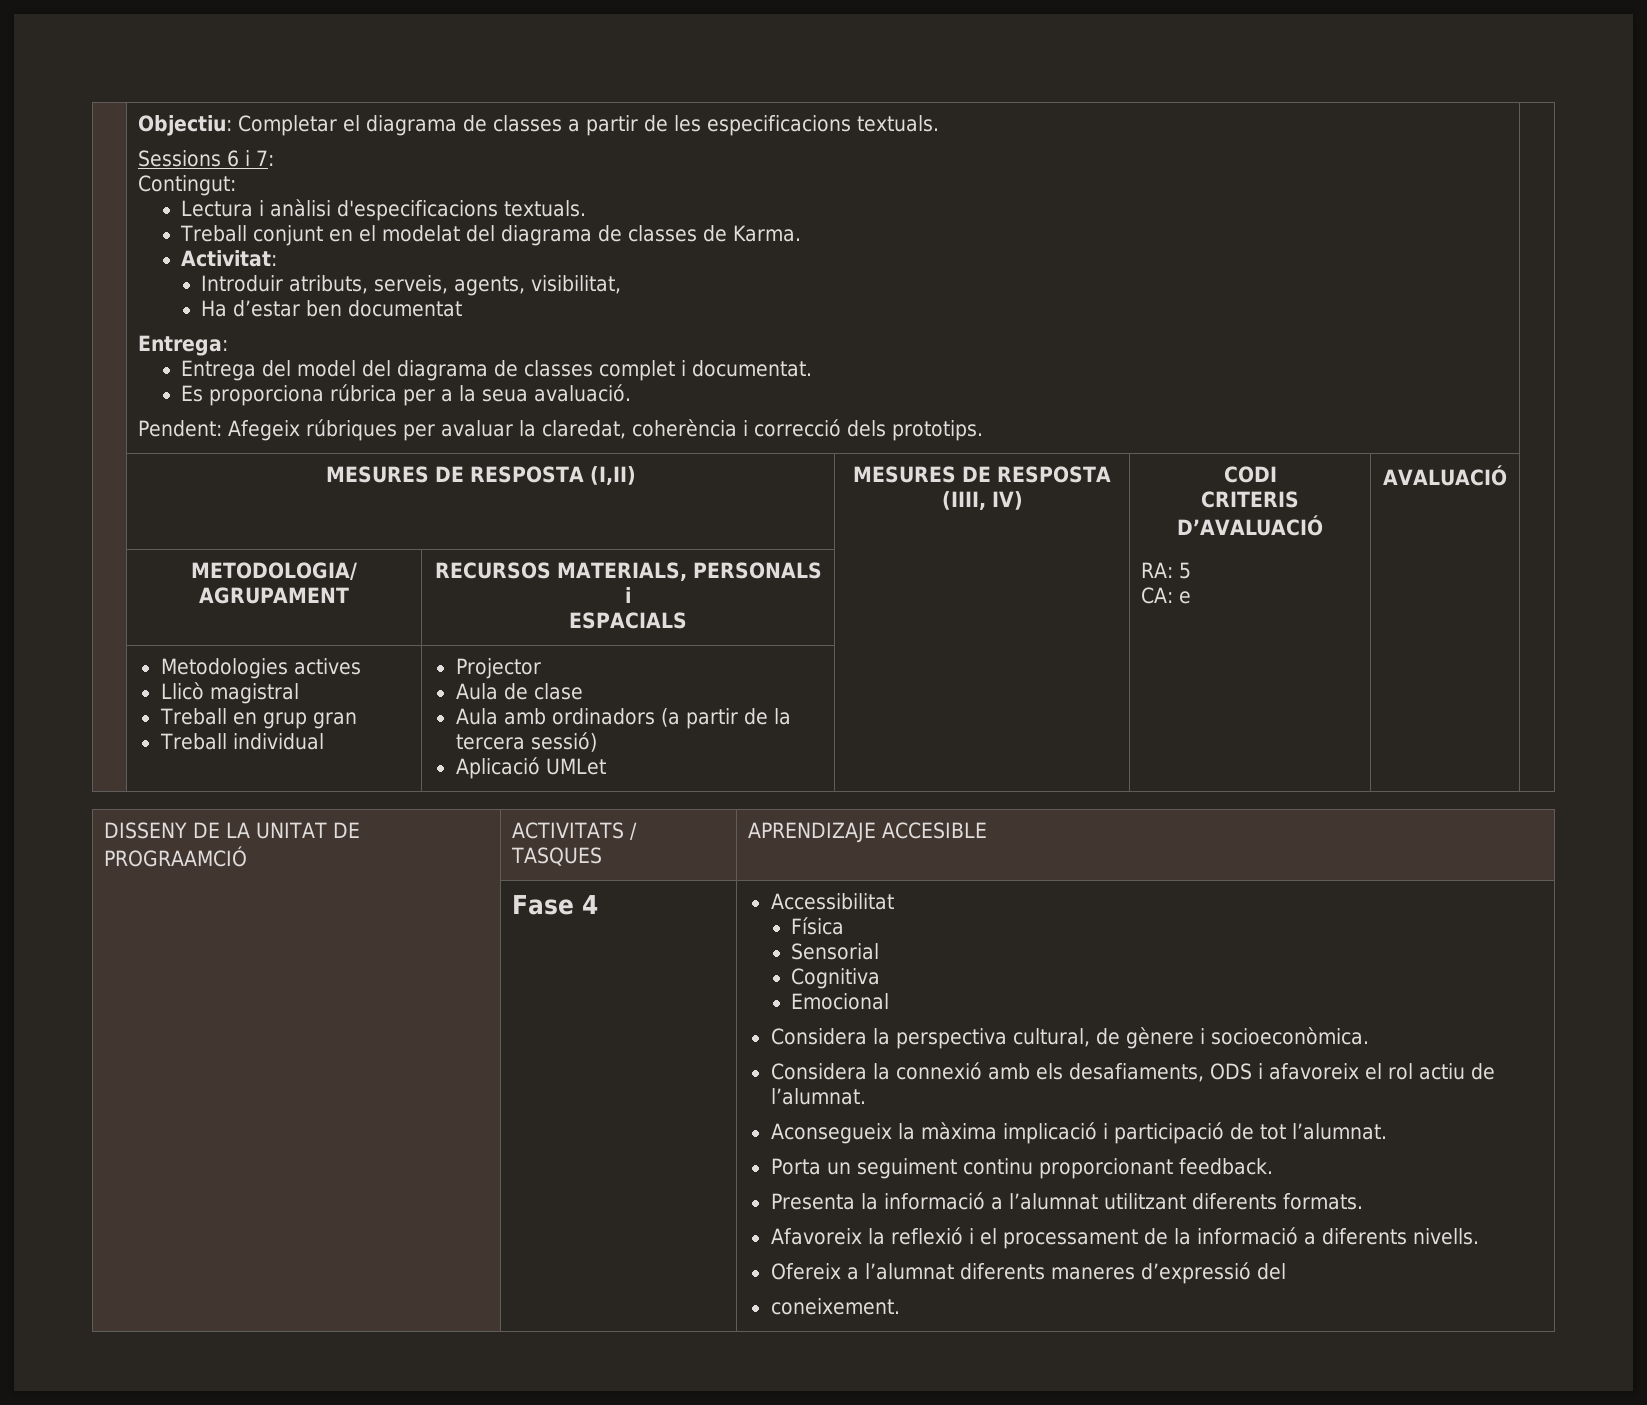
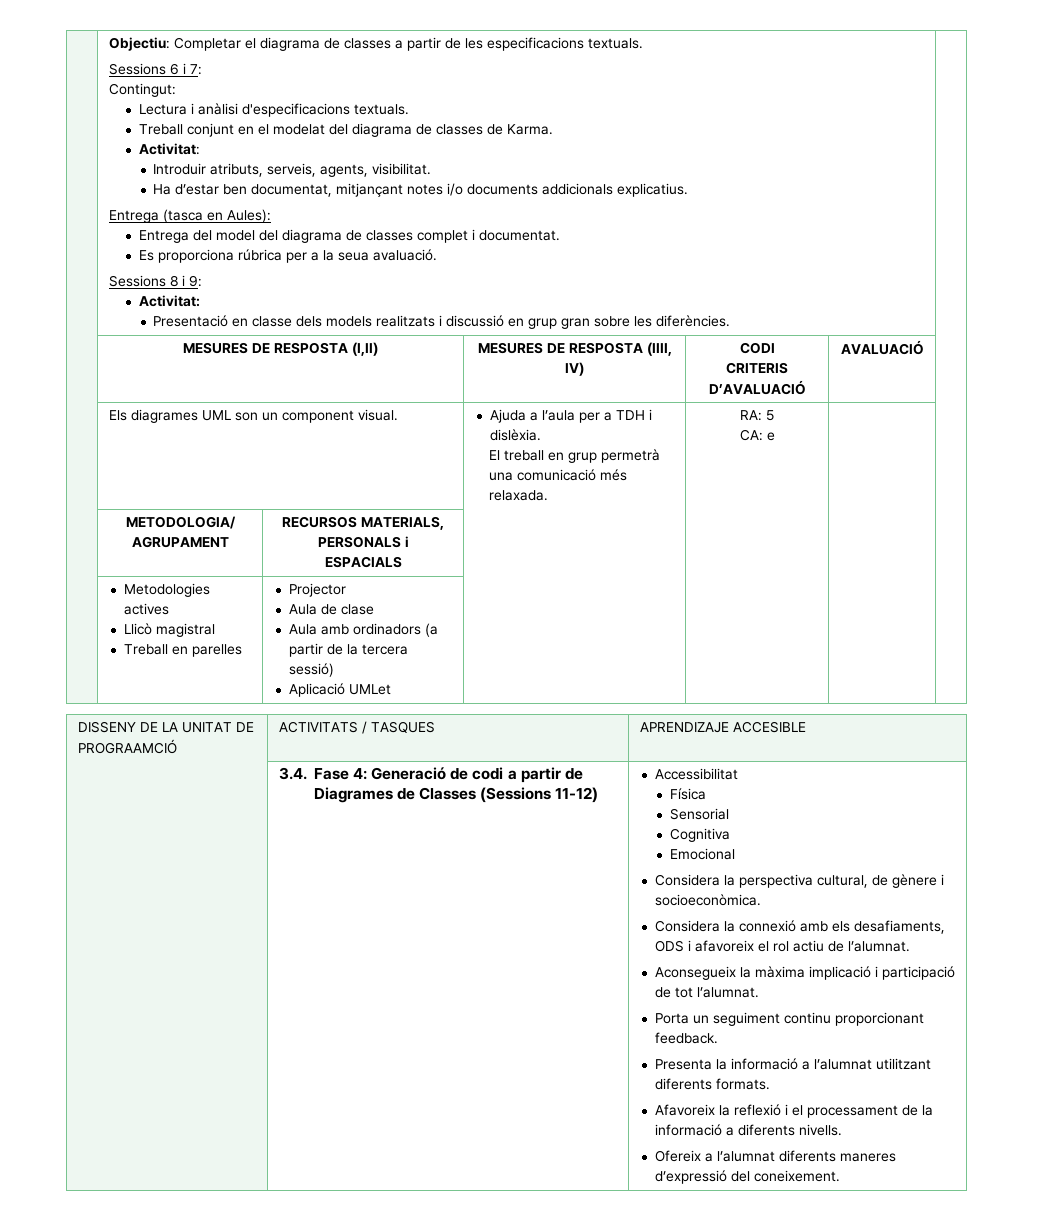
- Introduir atributs, serveis, agents, visibilitat,
+ Introduir atributs, serveis, agents, visibilitat.
- Ha d’estar ben documentat
- Entrega:
+ Ha d’estar ben documentat, mitjançant notes i/o documents addicionals explicatius.
+ Entrega (tasca en Aules):
- Pendent: Afegeix rúbriques per avaluar la claredat, coherència i correcció dels prototips.
+ Sessions 8 i 9:
+ Activitat:
+ Presentació en classe dels models realitzats i discussió en grup gran sobre les diferències.
+ | Els diagrames UML son un component visual. | Ajuda a l’aula per a TDH i dislèxia.
+ El treball en grup permetrà una comunicació més relaxada. | RA: 5
+ CA: e | |
  | METODOLOGIA/ AGRUPAMENT | RECURSOS MATERIALS, PERSONALS i
- ESPACIALS | | RA: 5
- CA: e | |
+ ESPACIALS | | | |
  | Metodologies actives
  Llicò magistral
- Treball en grup gran
- Treball individual | Projector
+ Treball en parelles | Projector
- Fase 4
+ 3.4. Fase 4: Generació de codi a partir de Diagrames de Classes (Sessions 11-12)
- Ofereix a l’alumnat diferents maneres d’expressió del
- coneixement.
+ Ofereix a l’alumnat diferents maneres d’expressió del coneixement.

